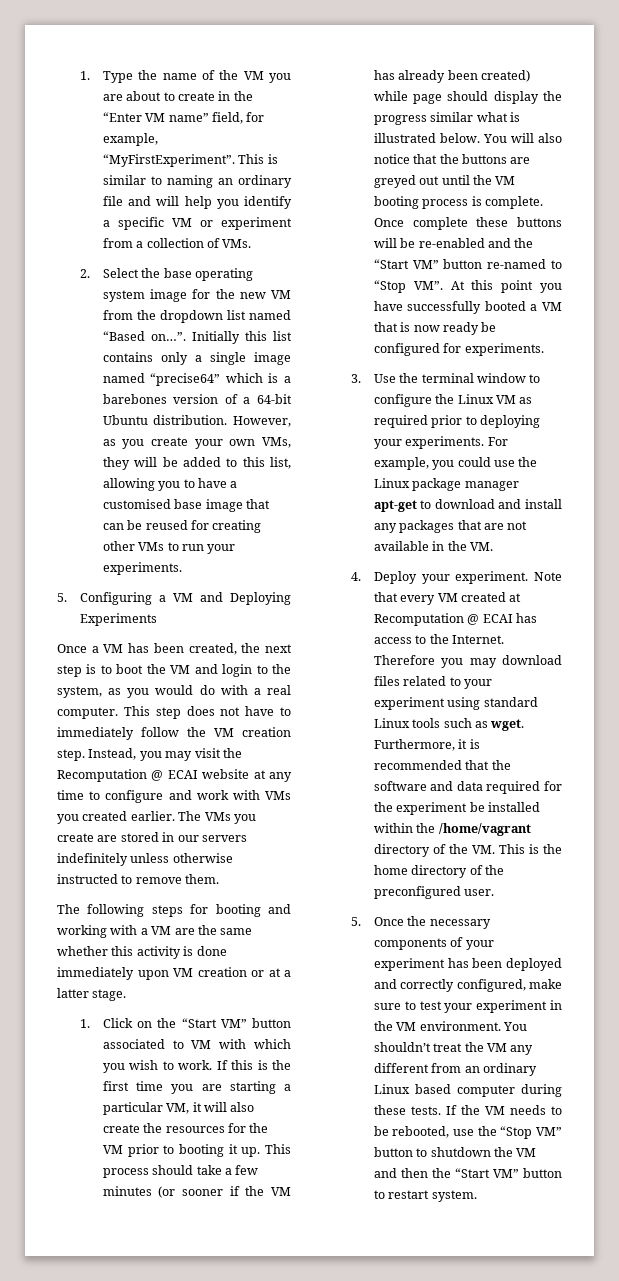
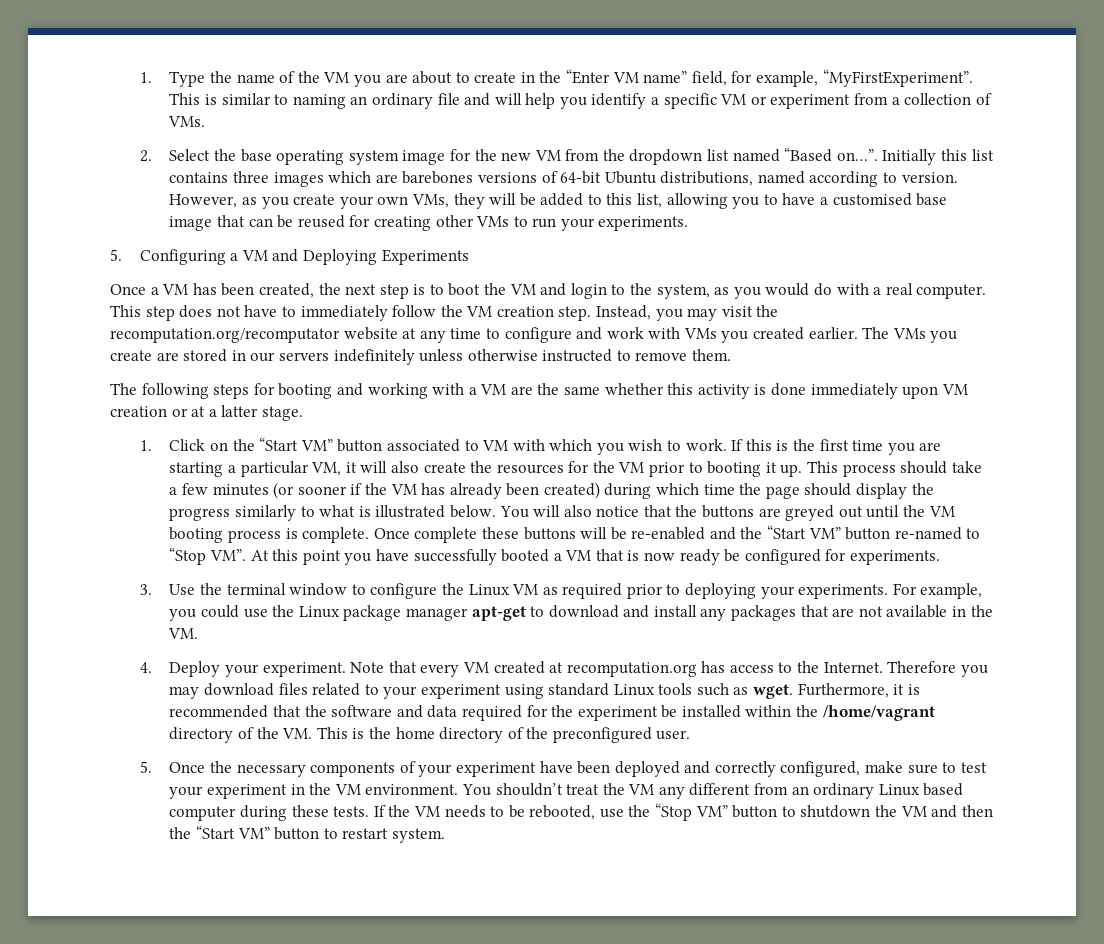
- Initially this list contains only a single image named “precise64” which is a barebones version of a 64-bit Ubuntu distribution.
+ Initially this list contains three images which are barebones versions of 64-bit Ubuntu distributions, named according to version.
- Instead, you may visit the Recomputation @ ECAI website at any time to configure and work with VMs you created earlier.
+ Instead, you may visit the recomputation.org/recomputator website at any time to configure and work with VMs you created earlier.
- This process should take a few minutes (or sooner if the VM has already been created) while page should display the progress similar what is illustrated below.
+ This process should take a few minutes (or sooner if the VM has already been created) during which time the page should display the progress similarly to what is illustrated below.
- Note that every VM created at Recomputation @ ECAI has access to the Internet.
+ Note that every VM created at recomputation.org has access to the Internet.
- 5. Once the necessary components of your experiment has been deployed and correctly configured, make sure to test your experiment in the VM environment.
+ 5. Once the necessary components of your experiment have been deployed and correctly configured, make sure to test your experiment in the VM environment.

